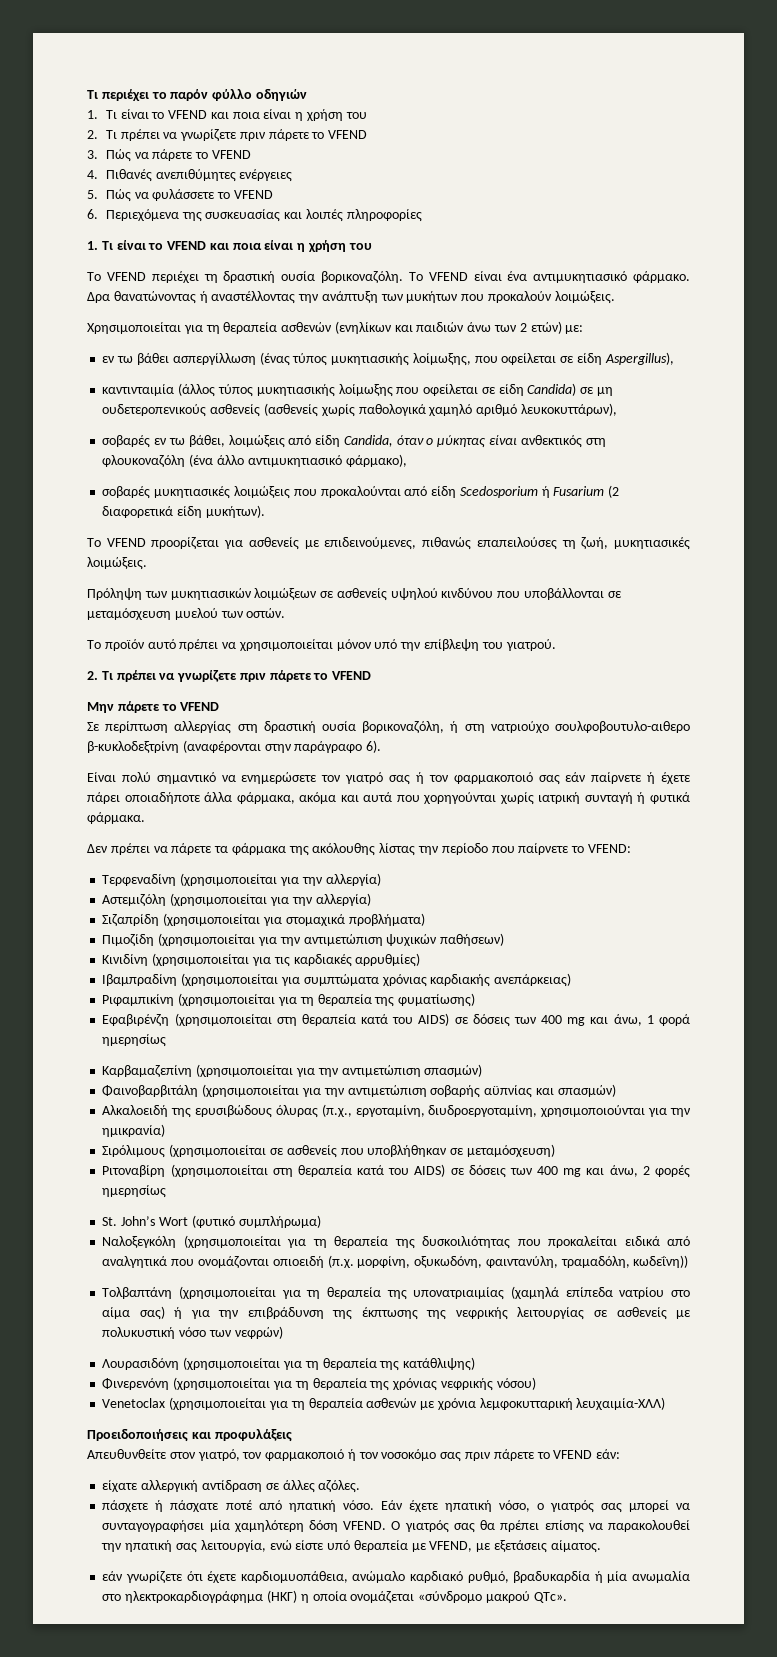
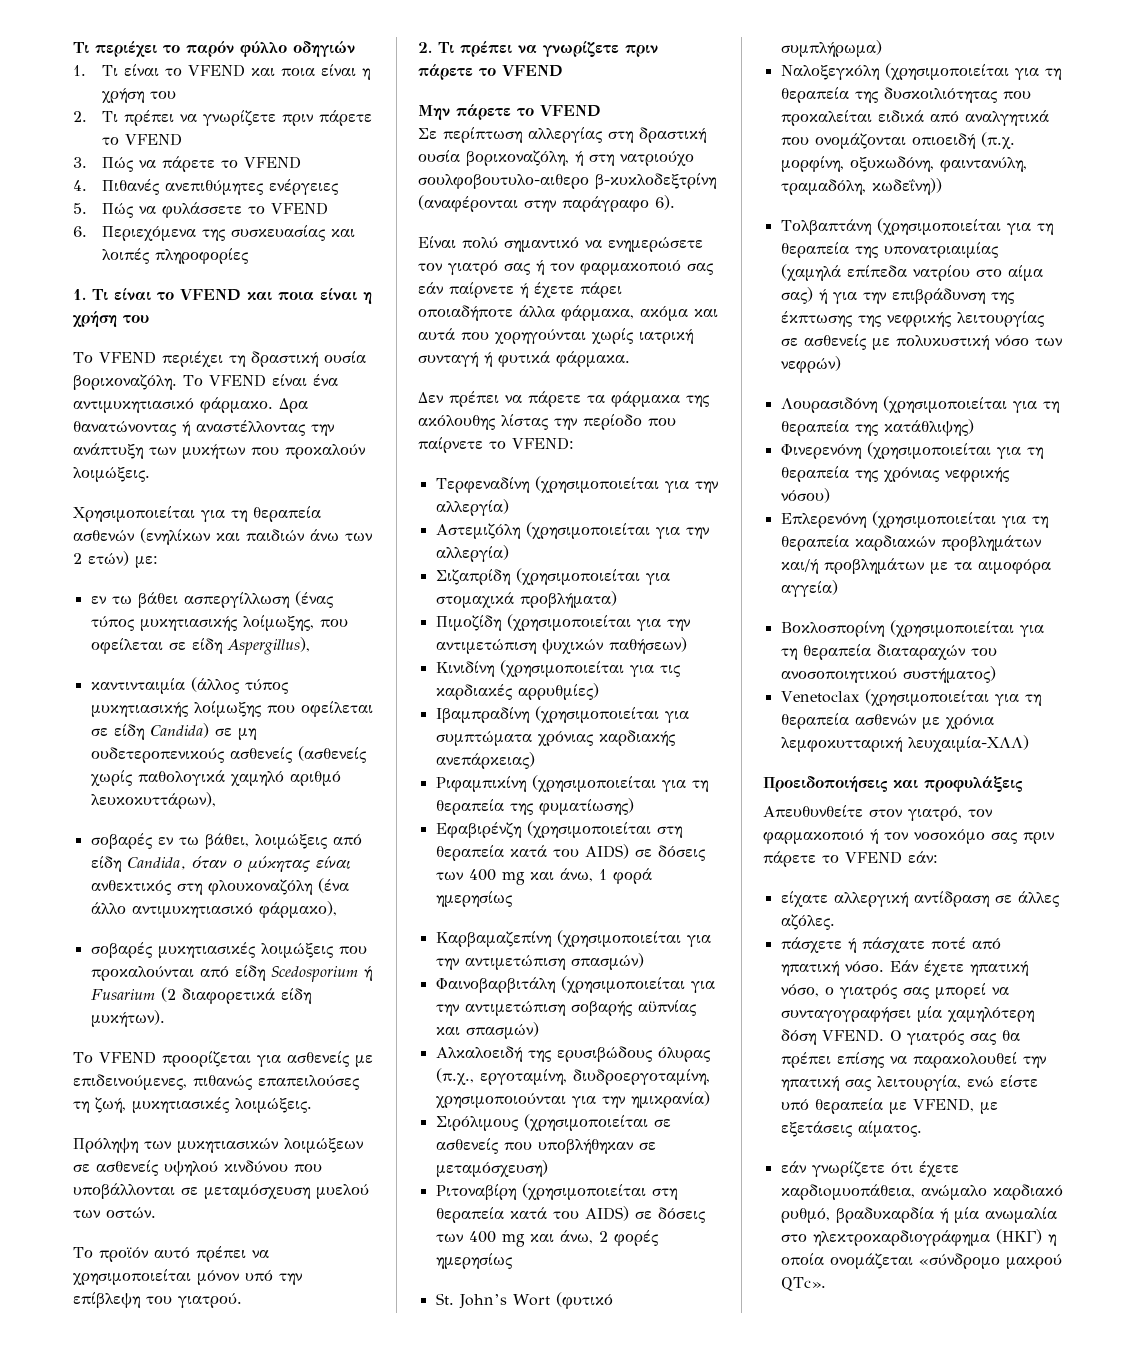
+ Επλερενόνη (χρησιμοποιείται για τη θεραπεία καρδιακών προβλημάτων και/ή προβλημάτων με τα αιμοφόρα αγγεία)
+ Βοκλοσπορίνη (χρησιμοποιείται για τη θεραπεία διαταραχών του ανοσοποιητικού συστήματος)

